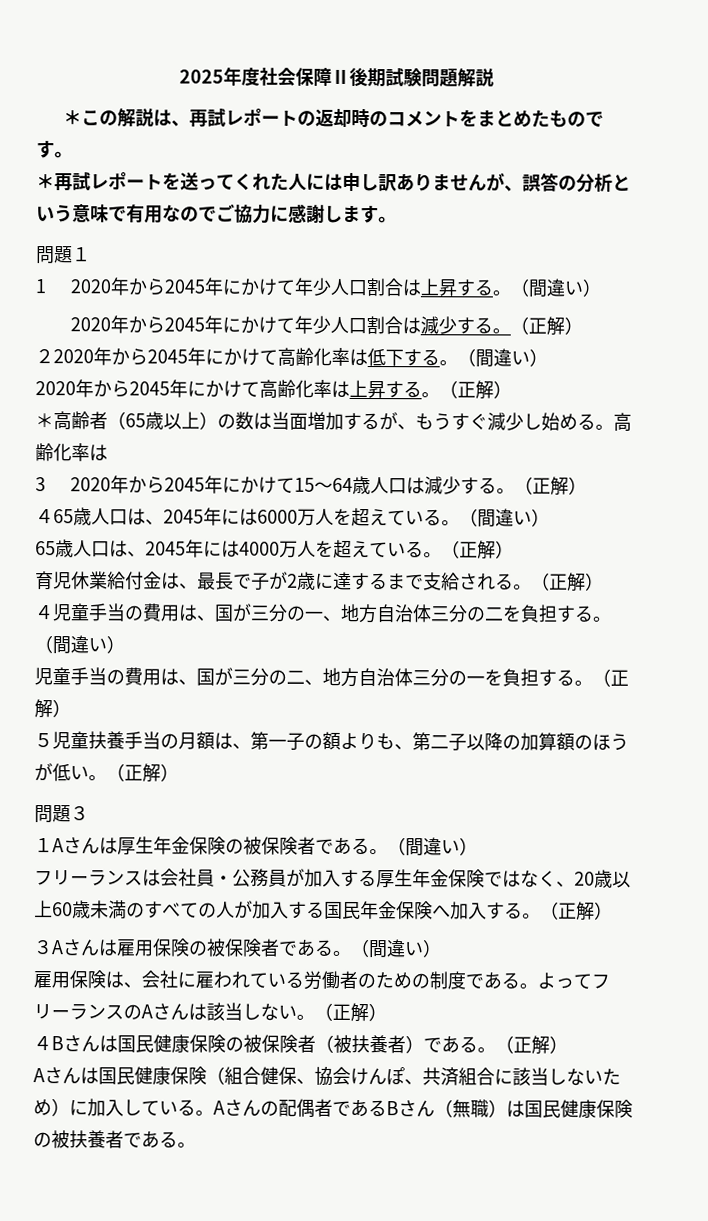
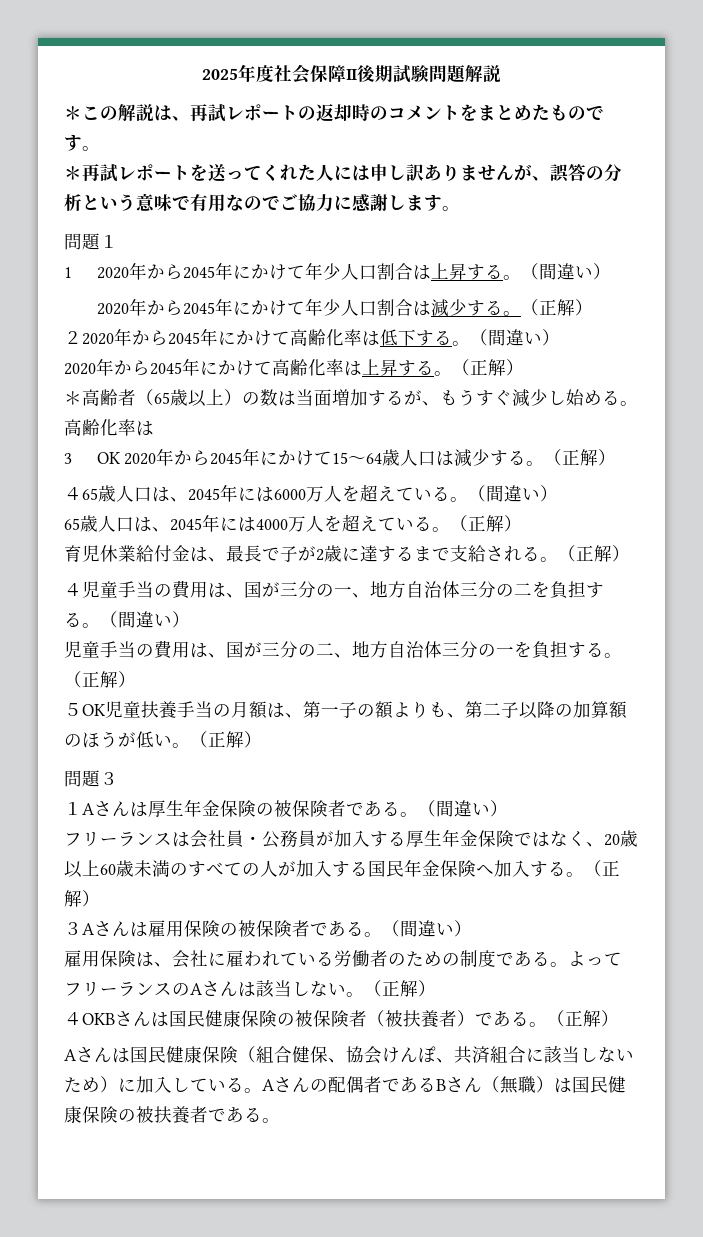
- 3 2020年から2045年にかけて15～64歳人口は減少する。
+ 3 OK 2020年から2045年にかけて15～64歳人口は減少する。
- ５児童扶養手当の月額は、第一子の額よりも、第二子以降の加算額のほうが低い。
+ ５OK児童扶養手当の月額は、第一子の額よりも、第二子以降の加算額のほうが低い。
- ４Bさんは国民健康保険の被保険者（被扶養者）である。
+ ４OKBさんは国民健康保険の被保険者（被扶養者）である。

